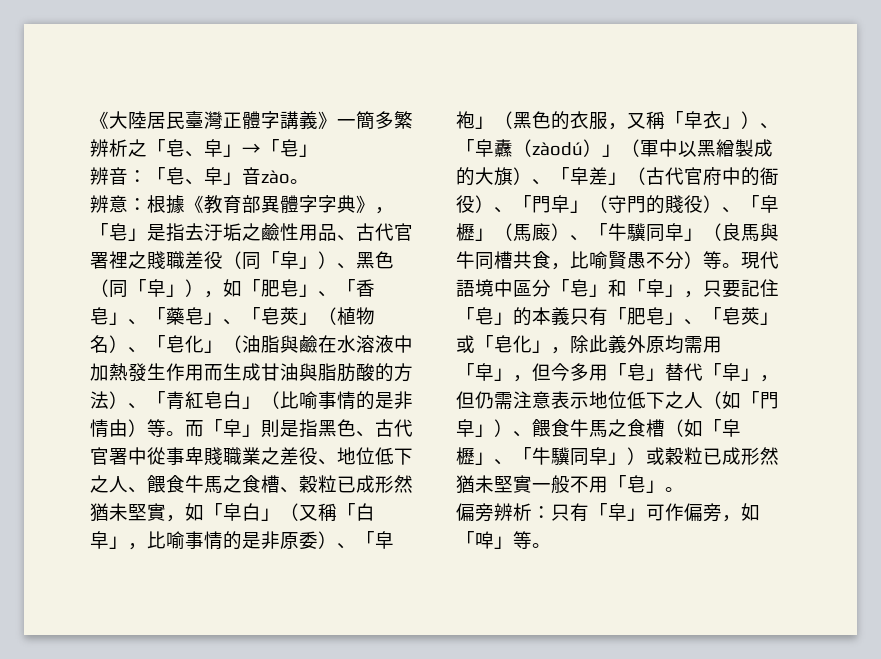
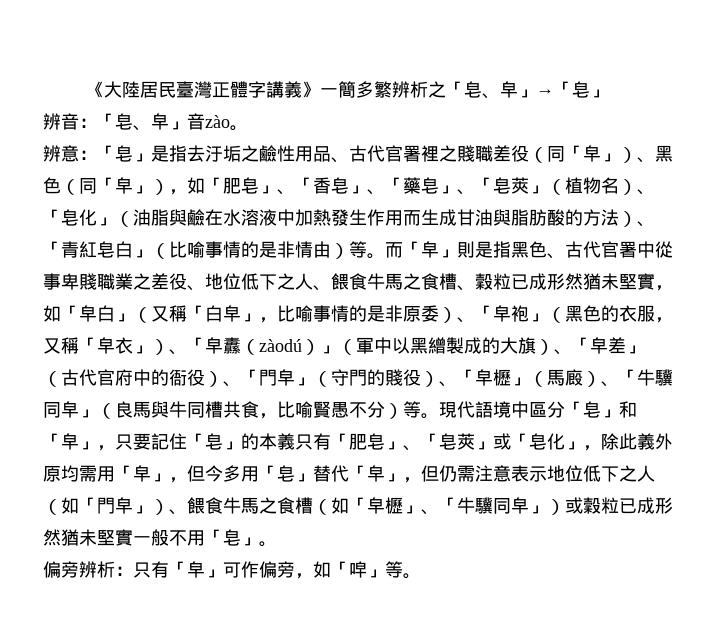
- 根據《教育部異體字字典》，「皂」是指去汙垢之鹼性用品、古代官署裡之賤職差役（同「皁」）、黑色（同「皁」），如「肥皂」、「香皂」、「藥皂」、「皂莢」（植物名）、「皂化」（油脂與鹼在水溶液中加熱發生作用而生成甘油與脂肪酸的方法）、「青紅皂白」（比喻事情的是非情由）等。
+ 「皂」是指去汙垢之鹼性用品、古代官署裡之賤職差役（同「皁」）、黑色（同「皁」），如「肥皂」、「香皂」、「藥皂」、「皂莢」（植物名）、「皂化」（油脂與鹼在水溶液中加熱發生作用而生成甘油與脂肪酸的方法）、「青紅皂白」（比喻事情的是非情由）等。

